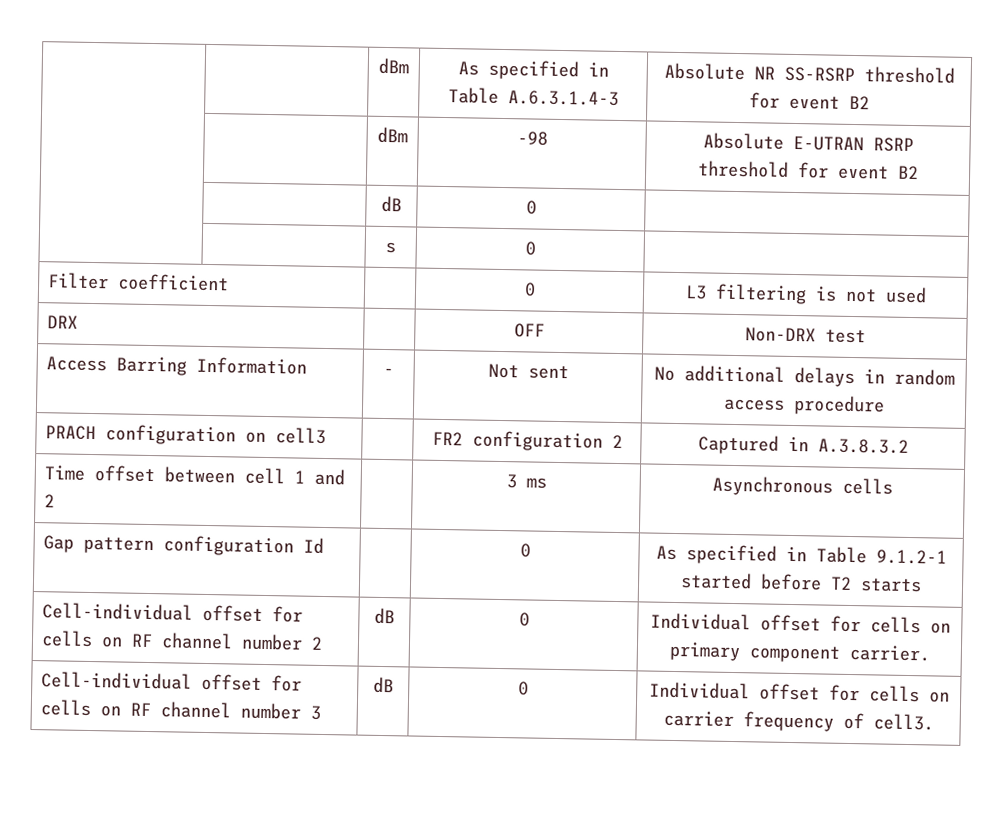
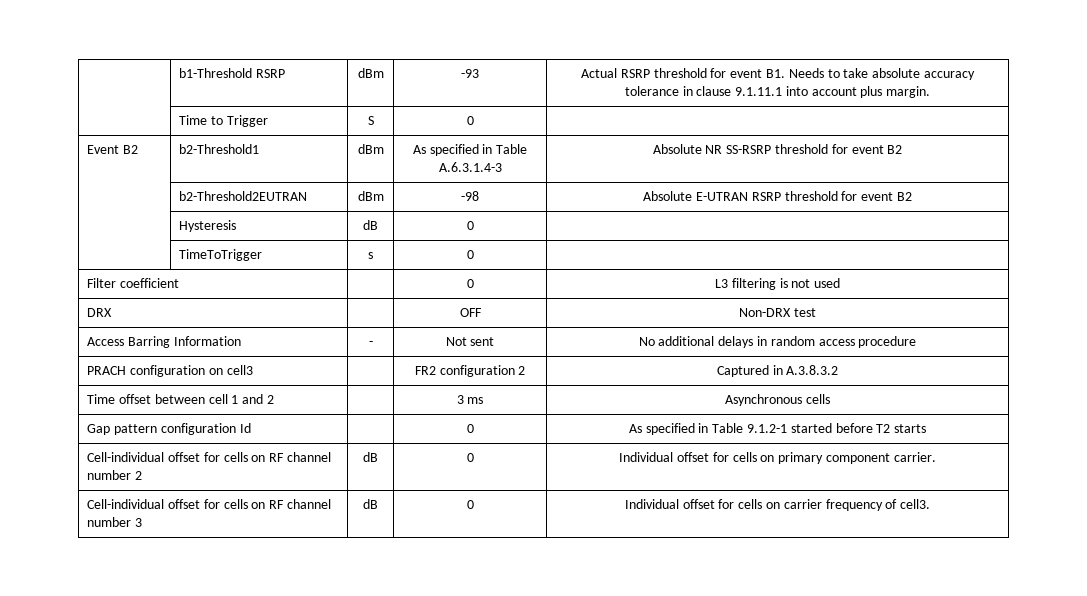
- | | dBm | As specified in Table A.6.3.1.4-3 | Absolute NR SS-RSRP threshold for event B2
+ | b1-Threshold RSRP | dBm | -93 | Actual RSRP threshold for event B1. Needs to take absolute accuracy tolerance in clause 9.1.11.1 into account plus margin.
+ | Time to Trigger | S | 0 |
+ Event B2 | b2-Threshold1 | dBm | As specified in Table A.6.3.1.4-3 | Absolute NR SS-RSRP threshold for event B2
- | | dBm | -98 | Absolute E-UTRAN RSRP threshold for event B2
+ | b2-Threshold2EUTRAN | dBm | -98 | Absolute E-UTRAN RSRP threshold for event B2
- | | dB | 0 |
+ | Hysteresis | dB | 0 |
- | | s | 0 |
+ | TimeToTrigger | s | 0 |

